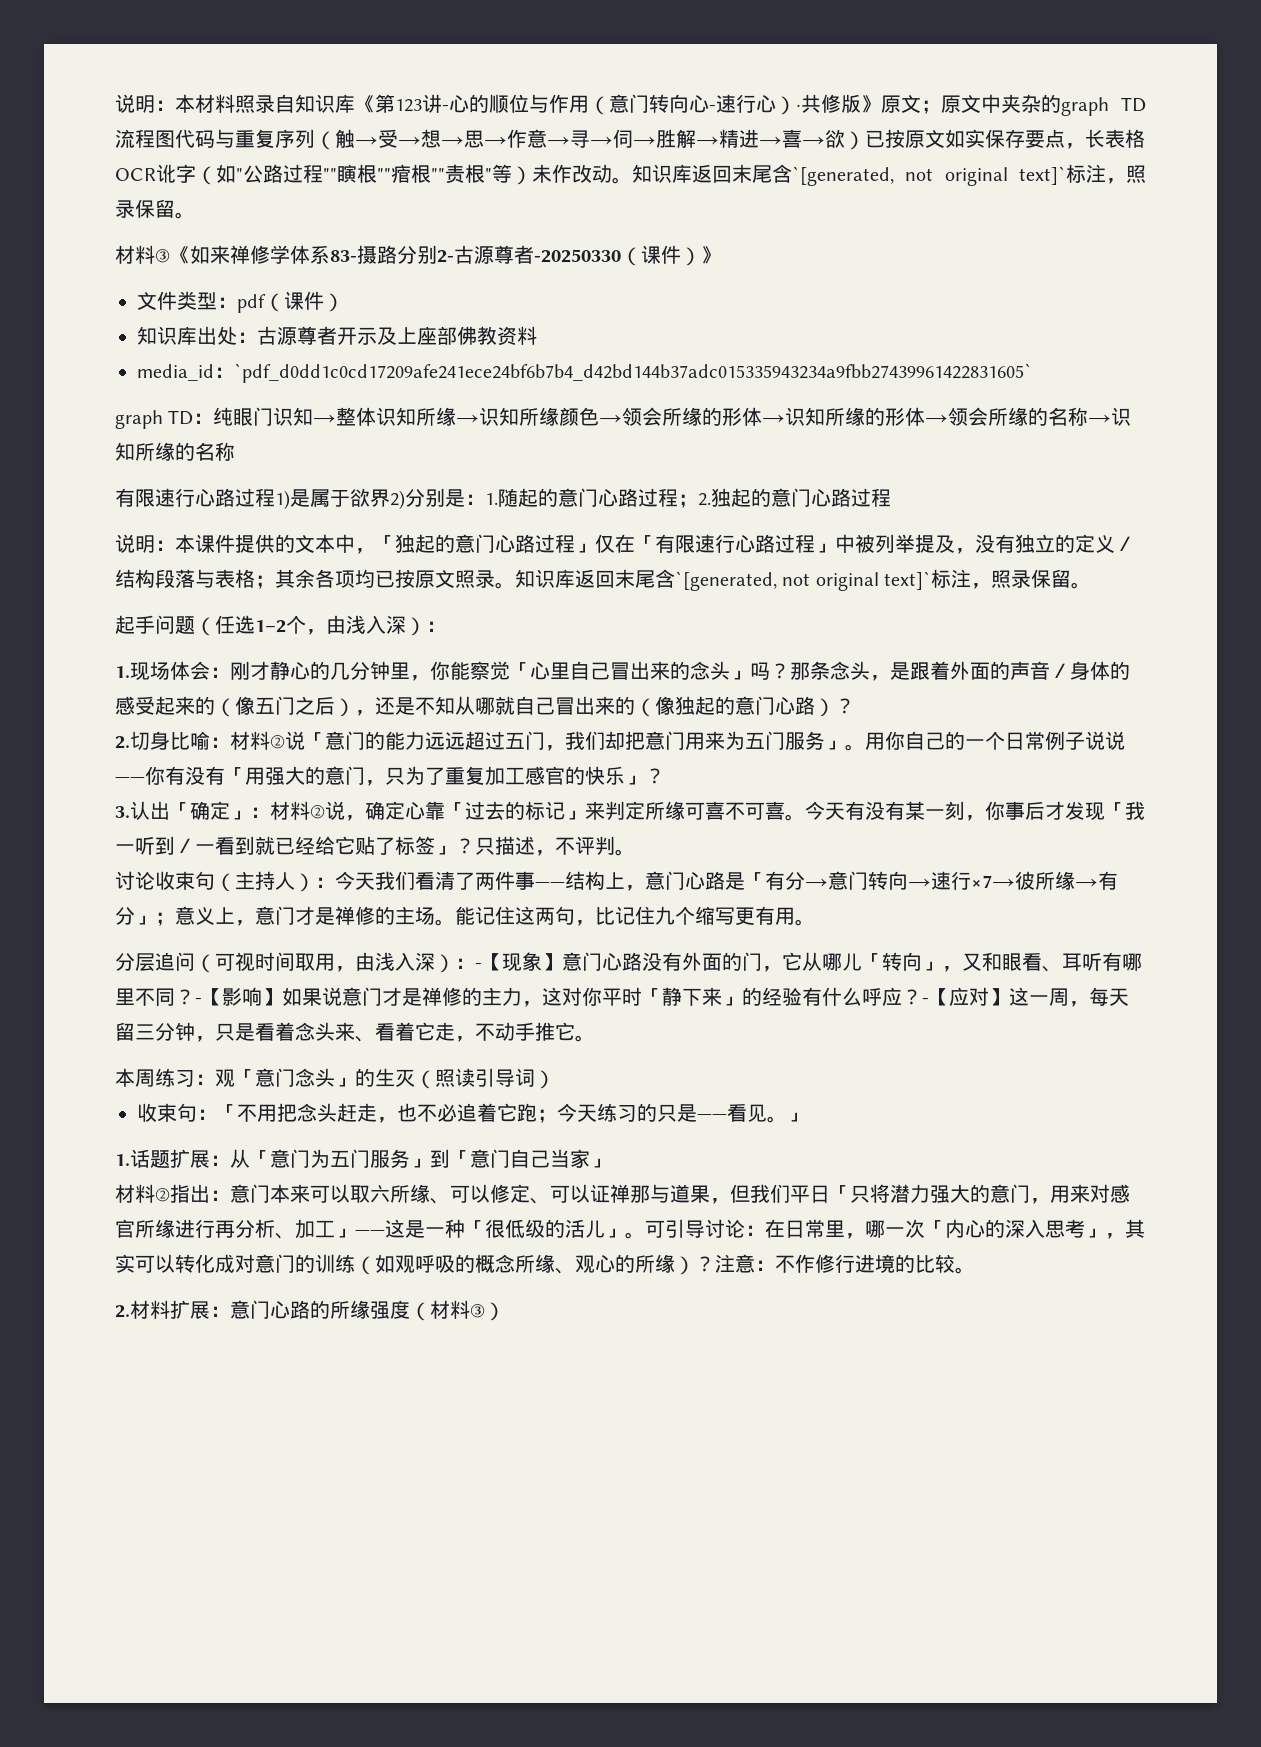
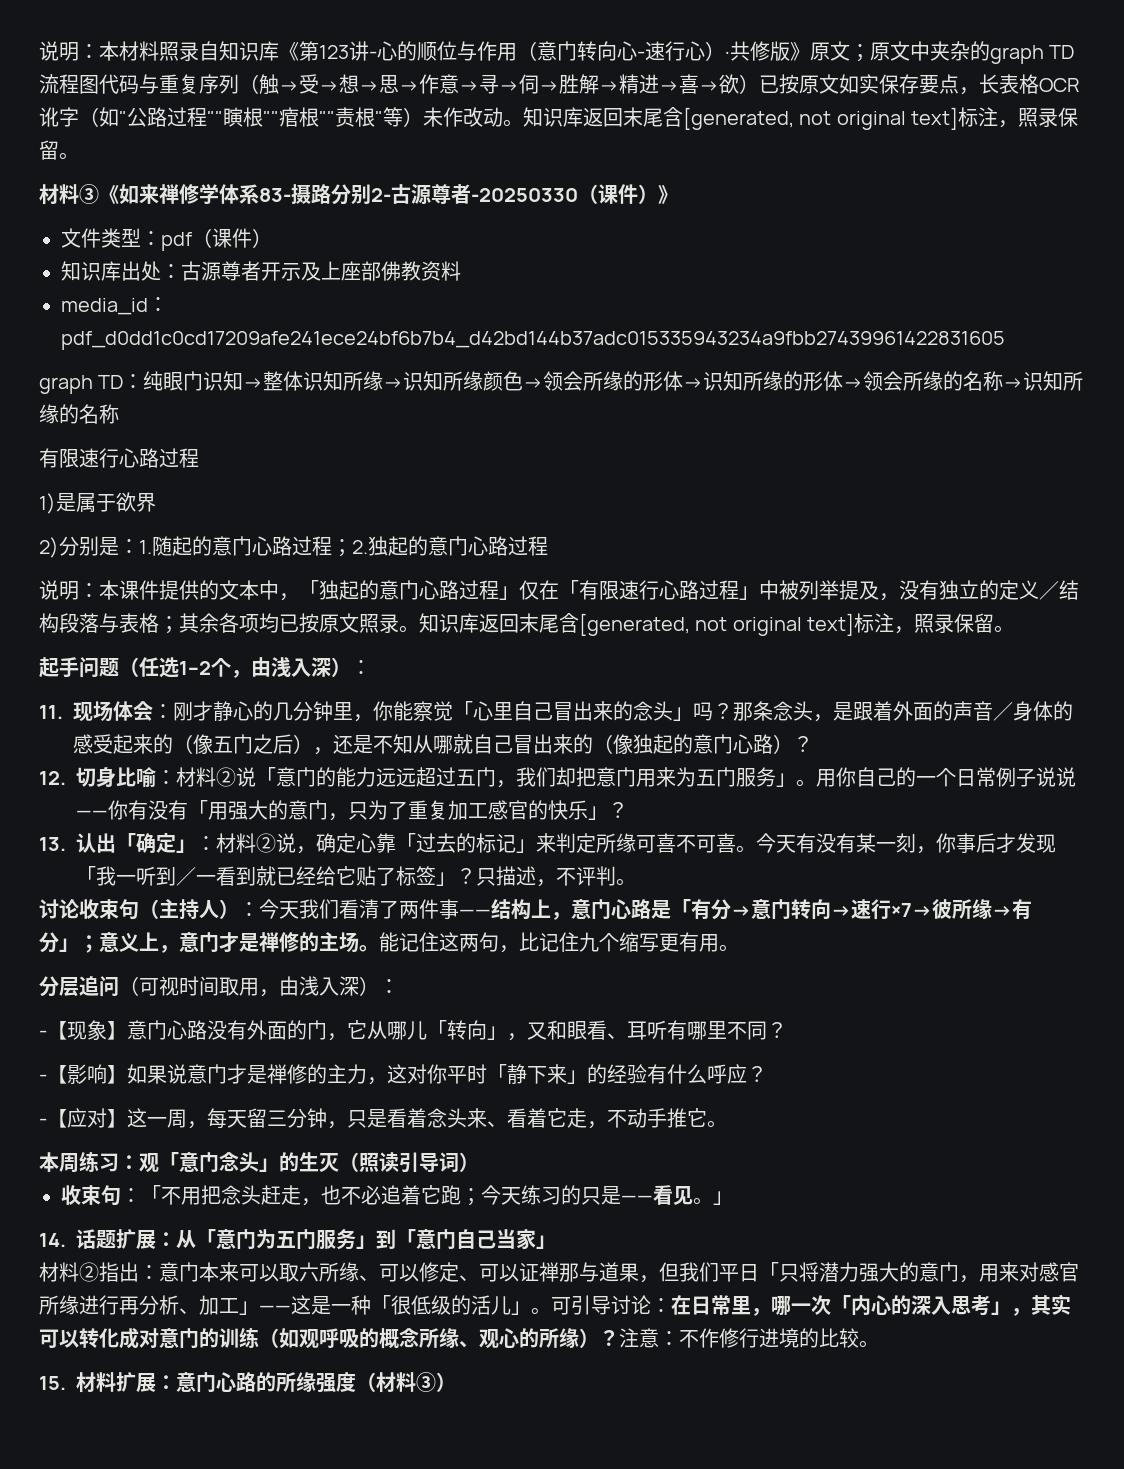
- 原文中夹杂的graph TD流程图代码与重复序列（触→受→想→思→作意→寻→伺→胜解→精进→喜→欲）已按原文如实保存要点，长表格OCR讹字（如"公路过程""瞚根""痯根""责根"等）未作改动。知识库返回末尾含`[generated, not original text]`标注，照录保留。
+ 原文中夹杂的graph TD流程图代码与重复序列（触→受→想→思→作意→寻→伺→胜解→精进→喜→欲）已按原文如实保存要点，长表格OCR讹字（如"公路过程""瞚根""痯根""责根"等）未作改动。知识库返回末尾含[generated, not original text]标注，照录保留。
- media_id：`pdf_d0dd1c0cd17209afe241ece24bf6b7b4_d42bd144b37adc015335943234a9fbb27439961422831605`
+ media_id：pdf_d0dd1c0cd17209afe241ece24bf6b7b4_d42bd144b37adc015335943234a9fbb27439961422831605
  graph TD：纯眼门识知→整体识知所缘→识知所缘颜色→领会所缘的形体→识知所缘的形体→领会所缘的名称→识知所缘的名称
- 有限速行心路过程1)是属于欲界2)分别是：1.随起的意门心路过程；2.独起的意门心路过程
+ 有限速行心路过程
+ 1)是属于欲界
+ 2)分别是：1.随起的意门心路过程；2.独起的意门心路过程
- 说明：本课件提供的文本中，「独起的意门心路过程」仅在「有限速行心路过程」中被列举提及，没有独立的定义／结构段落与表格；其余各项均已按原文照录。知识库返回末尾含`[generated, not original text]`标注，照录保留。
+ 说明：本课件提供的文本中，「独起的意门心路过程」仅在「有限速行心路过程」中被列举提及，没有独立的定义／结构段落与表格；其余各项均已按原文照录。知识库返回末尾含[generated, not original text]标注，照录保留。
- 1.现场体会：刚才静心的几分钟里，你能察觉「心里自己冒出来的念头」吗？
+ 11.现场体会：刚才静心的几分钟里，你能察觉「心里自己冒出来的念头」吗？
- 2.切身比喻：材料②说「意门的能力远远超过五门，我们却把意门用来为五门服务」。
+ 12.切身比喻：材料②说「意门的能力远远超过五门，我们却把意门用来为五门服务」。
- 3.认出「确定」：材料②说，确定心靠「过去的标记」来判定所缘可喜不可喜。
+ 13.认出「确定」：材料②说，确定心靠「过去的标记」来判定所缘可喜不可喜。
- 分层追问（可视时间取用，由浅入深）：-【现象】意门心路没有外面的门，它从哪儿「转向」，又和眼看、耳听有哪里不同？-【影响】如果说意门才是禅修的主力，这对你平时「静下来」的经验有什么呼应？-【应对】这一周，每天留三分钟，只是看着念头来、看着它走，不动手推它。
+ 分层追问（可视时间取用，由浅入深）：
+ -【现象】意门心路没有外面的门，它从哪儿「转向」，又和眼看、耳听有哪里不同？
+ -【影响】如果说意门才是禅修的主力，这对你平时「静下来」的经验有什么呼应？
+ -【应对】这一周，每天留三分钟，只是看着念头来、看着它走，不动手推它。
- 1.话题扩展：从「意门为五门服务」到「意门自己当家」
+ 14.话题扩展：从「意门为五门服务」到「意门自己当家」
- 2.材料扩展：意门心路的所缘强度（材料③）
+ 15.材料扩展：意门心路的所缘强度（材料③）

